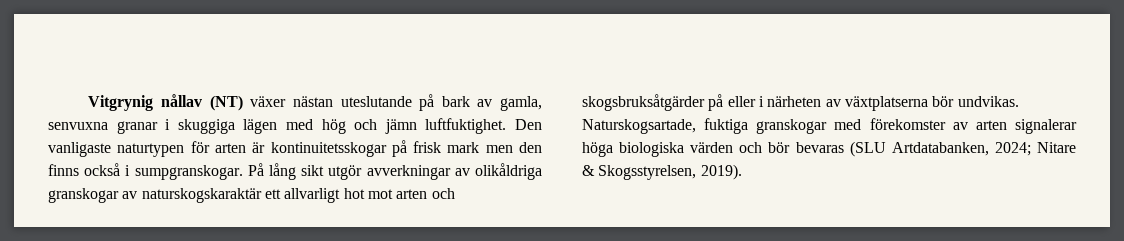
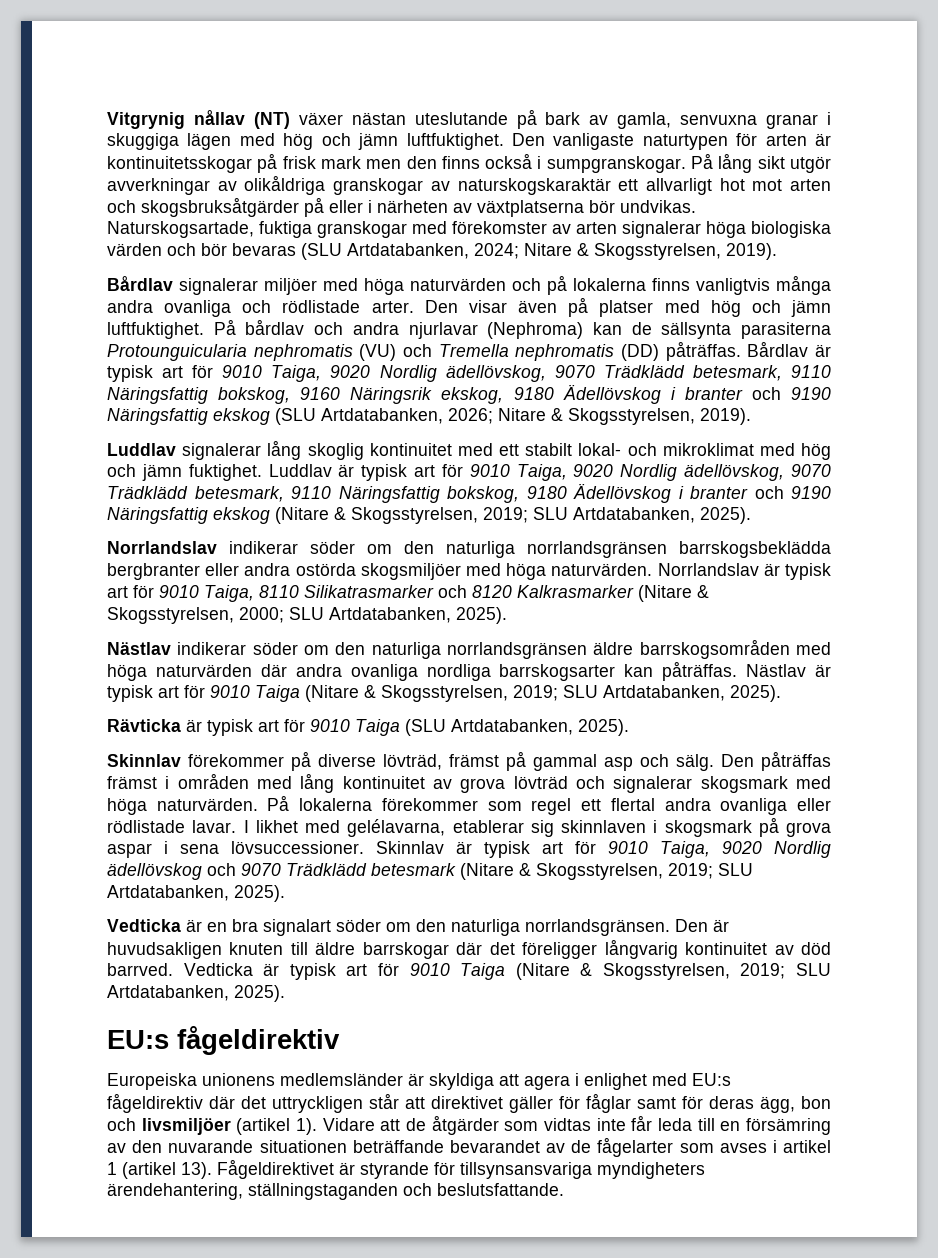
+ Bårdlav signalerar miljöer med höga naturvärden och på lokalerna finns vanligtvis många andra ovanliga och rödlistade arter. Den visar även på platser med hög och jämn luftfuktighet. På bårdlav och andra njurlavar (Nephroma) kan de sällsynta parasiterna Protounguicularia nephromatis (VU) och Tremella nephromatis (DD) påträffas. Bårdlav är typisk art för 9010 Taiga, 9020 Nordlig ädellövskog, 9070 Trädklädd betesmark, 9110 Näringsfattig bokskog, 9160 Näringsrik ekskog, 9180 Ädellövskog i branter och 9190 Näringsfattig ekskog (SLU Artdatabanken, 2026; Nitare & Skogsstyrelsen, 2019).
+ Luddlav signalerar lång skoglig kontinuitet med ett stabilt lokal- och mikroklimat med hög och jämn fuktighet. Luddlav är typisk art för 9010 Taiga, 9020 Nordlig ädellövskog, 9070 Trädklädd betesmark, 9110 Näringsfattig bokskog, 9180 Ädellövskog i branter och 9190 Näringsfattig ekskog (Nitare & Skogsstyrelsen, 2019; SLU Artdatabanken, 2025).
+ Norrlandslav indikerar söder om den naturliga norrlandsgränsen barrskogsbeklädda bergbranter eller andra ostörda skogsmiljöer med höga naturvärden. Norrlandslav är typisk art för 9010 Taiga, 8110 Silikatrasmarker och 8120 Kalkrasmarker (Nitare & Skogsstyrelsen, 2000; SLU Artdatabanken, 2025).
+ Nästlav indikerar söder om den naturliga norrlandsgränsen äldre barrskogsområden med höga naturvärden där andra ovanliga nordliga barrskogsarter kan påträffas. Nästlav är typisk art för 9010 Taiga (Nitare & Skogsstyrelsen, 2019; SLU Artdatabanken, 2025).
+ Rävticka är typisk art för 9010 Taiga (SLU Artdatabanken, 2025).
+ Skinnlav förekommer på diverse lövträd, främst på gammal asp och sälg. Den påträffas främst i områden med lång kontinuitet av grova lövträd och signalerar skogsmark med höga naturvärden. På lokalerna förekommer som regel ett flertal andra ovanliga eller rödlistade lavar. I likhet med gelélavarna, etablerar sig skinnlaven i skogsmark på grova aspar i sena lövsuccessioner. Skinnlav är typisk art för 9010 Taiga, 9020 Nordlig ädellövskog och 9070 Trädklädd betesmark (Nitare & Skogsstyrelsen, 2019; SLU Artdatabanken, 2025).
+ Vedticka är en bra signalart söder om den naturliga norrlandsgränsen. Den är huvudsakligen knuten till äldre barrskogar där det föreligger långvarig kontinuitet av död barrved. Vedticka är typisk art för 9010 Taiga (Nitare & Skogsstyrelsen, 2019; SLU Artdatabanken, 2025).
+ EU:s fågeldirektiv
+ Europeiska unionens medlemsländer är skyldiga att agera i enlighet med EU:s fågeldirektiv där det uttryckligen står att direktivet gäller för fåglar samt för deras ägg, bon och livsmiljöer (artikel 1). Vidare att de åtgärder som vidtas inte får leda till en försämring av den nuvarande situationen beträffande bevarandet av de fågelarter som avses i artikel 1 (artikel 13). Fågeldirektivet är styrande för tillsynsansvariga myndigheters ärendehantering, ställningstaganden och beslutsfattande.

